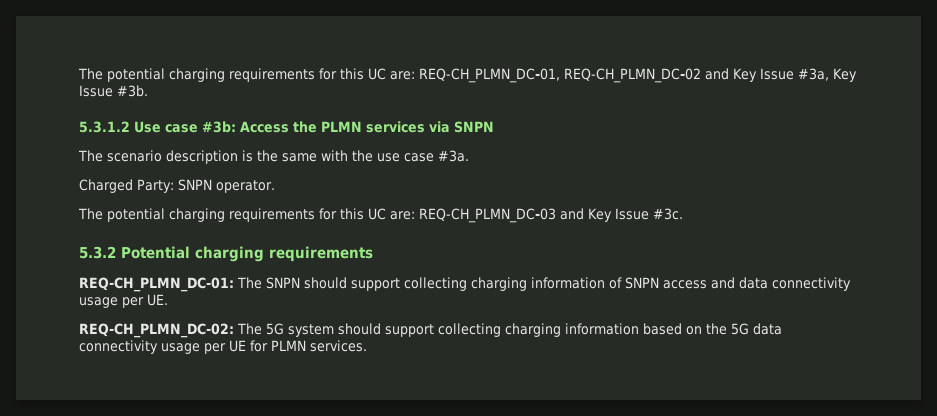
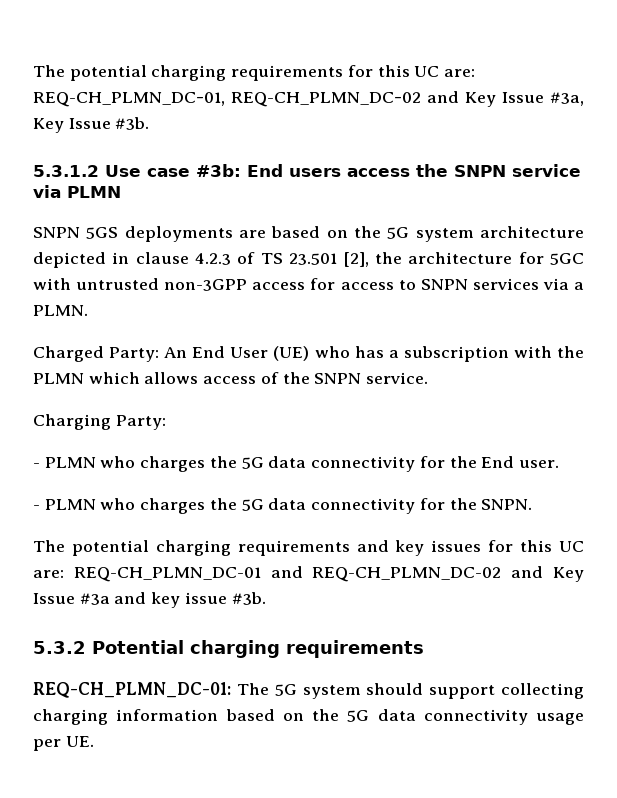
- 5.3.1.2 Use case #3b: Access the PLMN services via SNPN
- The scenario description is the same with the use case #3a.
- Charged Party: SNPN operator.
- The potential charging requirements for this UC are: REQ-CH_PLMN_DC-03 and Key Issue #3c.
+ 5.3.1.2 Use case #3b: End users access the SNPN service via PLMN
+ SNPN 5GS deployments are based on the 5G system architecture depicted in clause 4.2.3 of TS 23.501 [2], the architecture for 5GC with untrusted non-3GPP access for access to SNPN services via a PLMN.
+ Charged Party: An End User (UE) who has a subscription with the PLMN which allows access of the SNPN service.
+ Charging Party:
+ - PLMN who charges the 5G data connectivity for the End user.
+ - PLMN who charges the 5G data connectivity for the SNPN.
+ The potential charging requirements and key issues for this UC are: REQ-CH_PLMN_DC-01 and REQ-CH_PLMN_DC-02 and Key Issue #3a and key issue #3b.
- REQ-CH_PLMN_DC-01: The SNPN should support collecting charging information of SNPN access and data connectivity usage per UE.
- REQ-CH_PLMN_DC-02: The 5G system should support collecting charging information based on the 5G data connectivity usage per UE for PLMN services.
+ REQ-CH_PLMN_DC-01: The 5G system should support collecting charging information based on the 5G data connectivity usage per UE.

